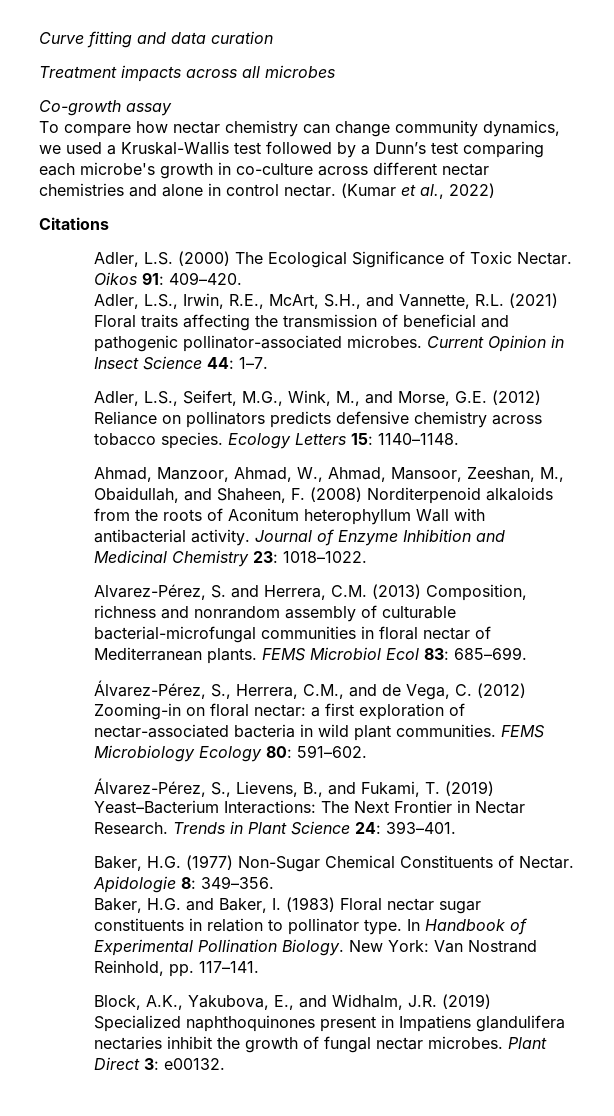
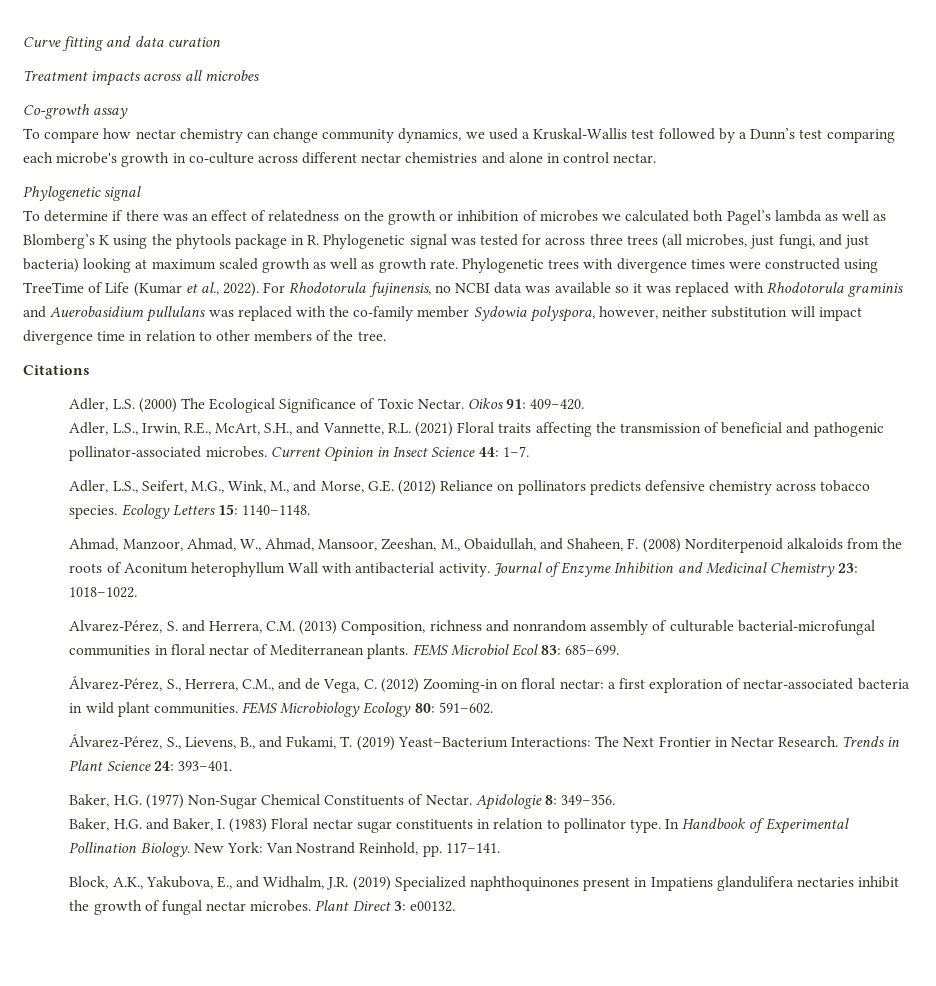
- To compare how nectar chemistry can change community dynamics, we used a Kruskal-Wallis test followed by a Dunn’s test comparing each microbe's growth in co-culture across different nectar chemistries and alone in control nectar. (Kumar et al., 2022)
+ To compare how nectar chemistry can change community dynamics, we used a Kruskal-Wallis test followed by a Dunn’s test comparing each microbe's growth in co-culture across different nectar chemistries and alone in control nectar.
+ Phylogenetic signal
+ To determine if there was an effect of relatedness on the growth or inhibition of microbes we calculated both Pagel’s lambda as well as Blomberg’s K using the phytools package in R. Phylogenetic signal was tested for across three trees (all microbes, just fungi, and just bacteria) looking at maximum scaled growth as well as growth rate. Phylogenetic trees with divergence times were constructed using TreeTime of Life (Kumar et al., 2022). For Rhodotorula fujinensis, no NCBI data was available so it was replaced with Rhodotorula graminis and Auerobasidium pullulans was replaced with the co-family member Sydowia polyspora, however, neither substitution will impact divergence time in relation to other members of the tree.

